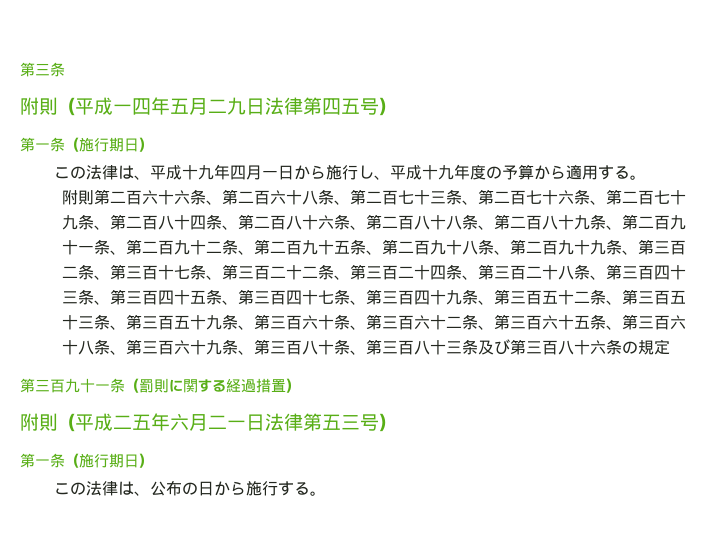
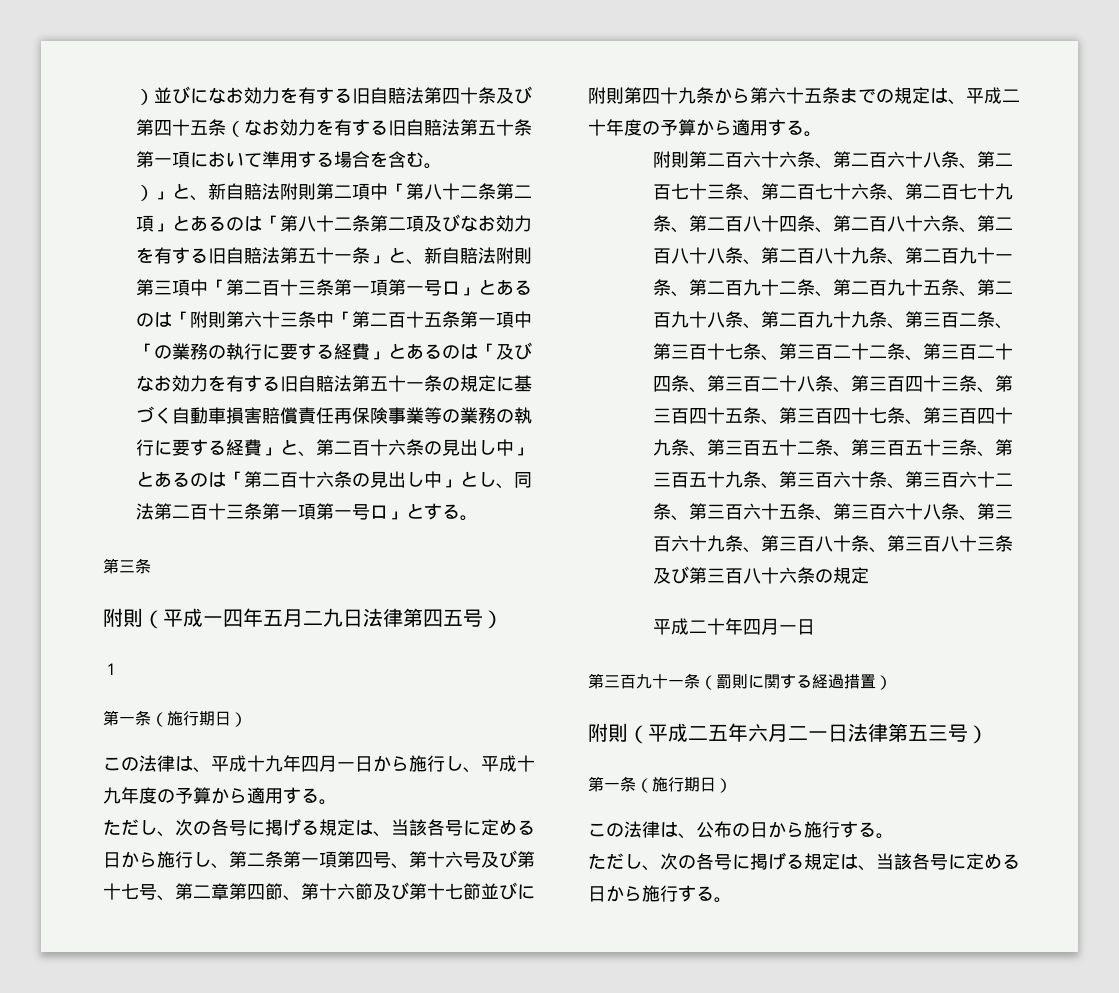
+ ）並びになお効力を有する旧自賠法第四十条及び第四十五条（なお効力を有する旧自賠法第五十条第一項において準用する場合を含む。
+ ）」と、新自賠法附則第二項中「第八十二条第二項」とあるのは「第八十二条第二項及びなお効力を有する旧自賠法第五十一条」と、新自賠法附則第三項中「第二百十三条第一項第一号ロ」とあるのは「附則第六十三条中「第二百十五条第一項中「の業務の執行に要する経費」とあるのは「及びなお効力を有する旧自賠法第五十一条の規定に基づく自動車損害賠償責任再保険事業等の業務の執行に要する経費」と、第二百十六条の見出し中」とあるのは「第二百十六条の見出し中」とし、同法第二百十三条第一項第一号ロ」とする。
+ １
+ ただし、次の各号に掲げる規定は、当該各号に定める日から施行し、第二条第一項第四号、第十六号及び第十七号、第二章第四節、第十六節及び第十七節並びに附則第四十九条から第六十五条までの規定は、平成二十年度の予算から適用する。
+ 平成二十年四月一日
+ ただし、次の各号に掲げる規定は、当該各号に定める日から施行する。

